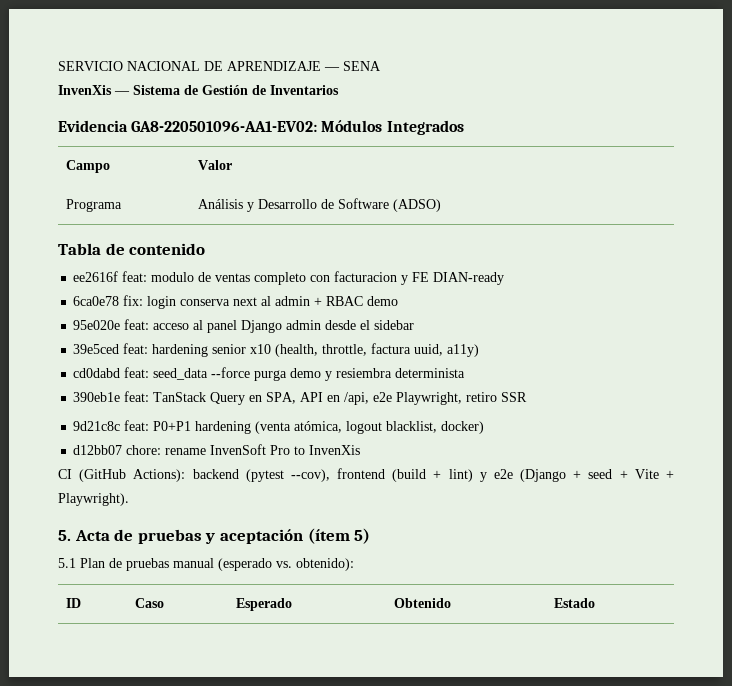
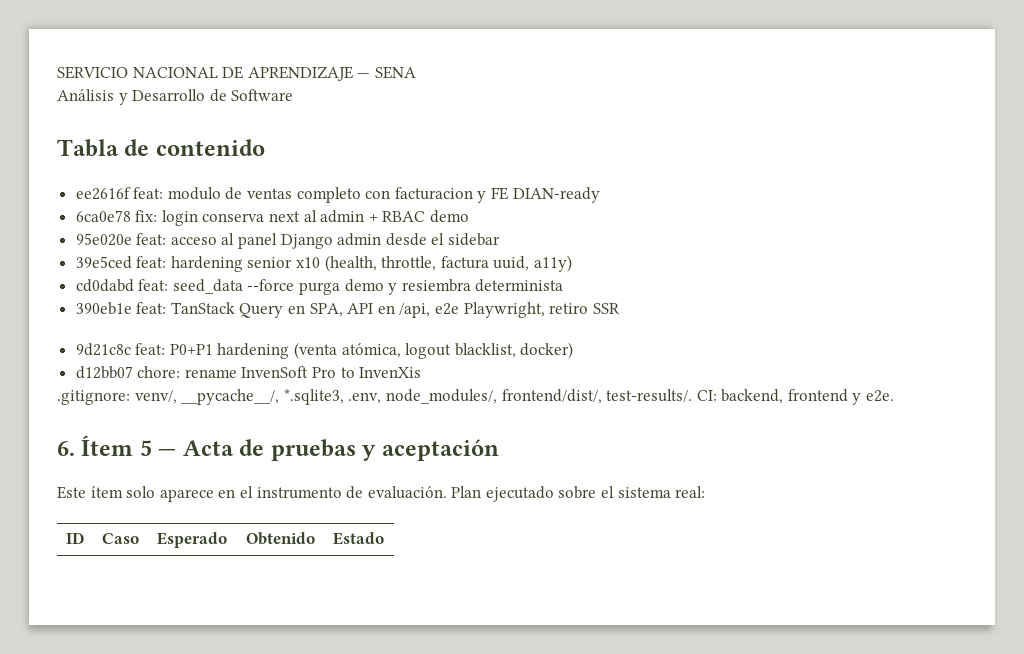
- InvenXis — Sistema de Gestión de Inventarios
- Evidencia GA8-220501096-AA1-EV02: Módulos Integrados
- Campo | Valor
- Programa | Análisis y Desarrollo de Software (ADSO)
+ Análisis y Desarrollo de Software
- CI (GitHub Actions): backend (pytest --cov), frontend (build + lint) y e2e (Django + seed + Vite + Playwright).
- 5. Acta de pruebas y aceptación (ítem 5)
- 5.1 Plan de pruebas manual (esperado vs. obtenido):
+ .gitignore: venv/, __pycache__/, *.sqlite3, .env, node_modules/, frontend/dist/, test-results/. CI: backend, frontend y e2e.
+ 6. Ítem 5 — Acta de pruebas y aceptación
+ Este ítem solo aparece en el instrumento de evaluación. Plan ejecutado sobre el sistema real:

